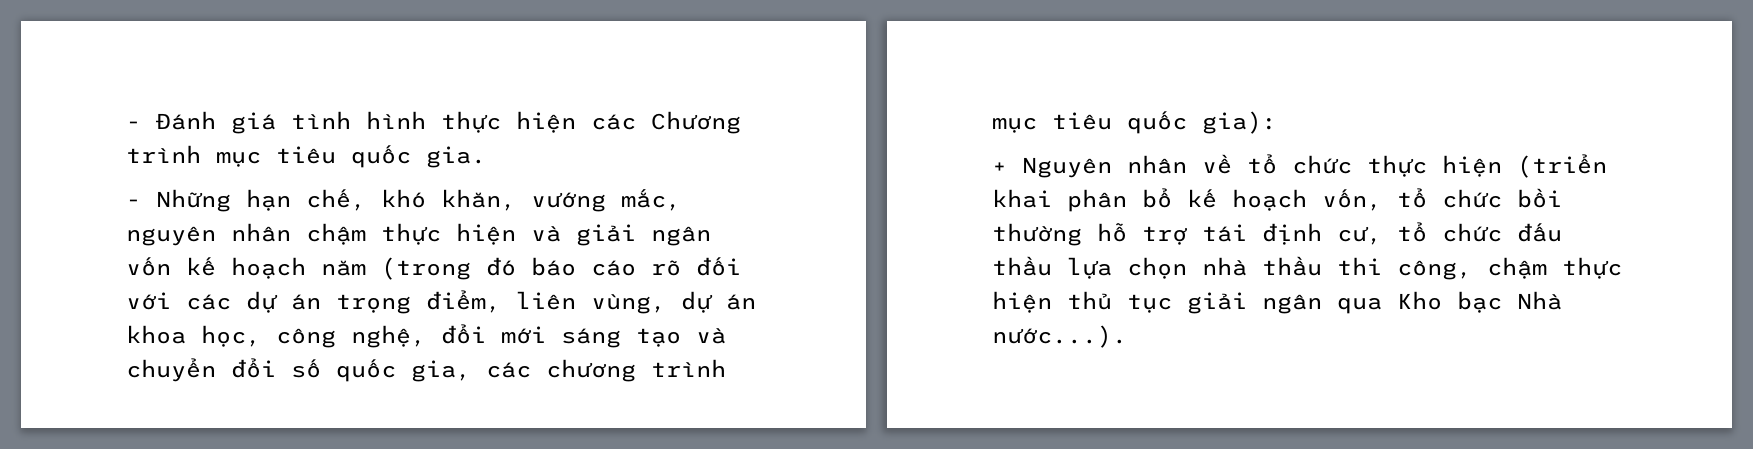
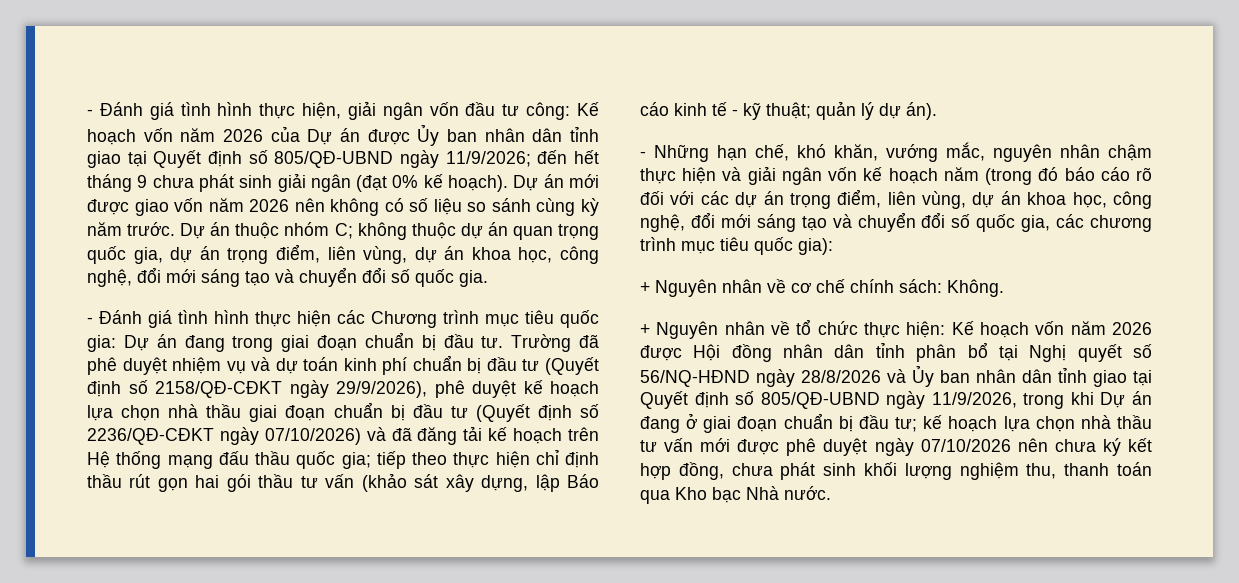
- - Đánh giá tình hình thực hiện các Chương trình mục tiêu quốc gia.
+ - Đánh giá tình hình thực hiện, giải ngân vốn đầu tư công: Kế hoạch vốn năm 2026 của Dự án được Ủy ban nhân dân tỉnh giao tại Quyết định số 805/QĐ-UBND ngày 11/9/2026; đến hết tháng 9 chưa phát sinh giải ngân (đạt 0% kế hoạch). Dự án mới được giao vốn năm 2026 nên không có số liệu so sánh cùng kỳ năm trước. Dự án thuộc nhóm C; không thuộc dự án quan trọng quốc gia, dự án trọng điểm, liên vùng, dự án khoa học, công nghệ, đổi mới sáng tạo và chuyển đổi số quốc gia.
+ - Đánh giá tình hình thực hiện các Chương trình mục tiêu quốc gia: Dự án đang trong giai đoạn chuẩn bị đầu tư. Trường đã phê duyệt nhiệm vụ và dự toán kinh phí chuẩn bị đầu tư (Quyết định số 2158/QĐ-CĐKT ngày 29/9/2026), phê duyệt kế hoạch lựa chọn nhà thầu giai đoạn chuẩn bị đầu tư (Quyết định số 2236/QĐ-CĐKT ngày 07/10/2026) và đã đăng tải kế hoạch trên Hệ thống mạng đấu thầu quốc gia; tiếp theo thực hiện chỉ định thầu rút gọn hai gói thầu tư vấn (khảo sát xây dựng, lập Báo cáo kinh tế - kỹ thuật; quản lý dự án).
+ + Nguyên nhân về cơ chế chính sách: Không.
- + Nguyên nhân về tổ chức thực hiện (triển khai phân bổ kế hoạch vốn, tổ chức bồi thường hỗ trợ tái định cư, tổ chức đấu thầu lựa chọn nhà thầu thi công, chậm thực hiện thủ tục giải ngân qua Kho bạc Nhà nước...).
+ + Nguyên nhân về tổ chức thực hiện: Kế hoạch vốn năm 2026 được Hội đồng nhân dân tỉnh phân bổ tại Nghị quyết số 56/NQ-HĐND ngày 28/8/2026 và Ủy ban nhân dân tỉnh giao tại Quyết định số 805/QĐ-UBND ngày 11/9/2026, trong khi Dự án đang ở giai đoạn chuẩn bị đầu tư; kế hoạch lựa chọn nhà thầu tư vấn mới được phê duyệt ngày 07/10/2026 nên chưa ký kết hợp đồng, chưa phát sinh khối lượng nghiệm thu, thanh toán qua Kho bạc Nhà nước.

